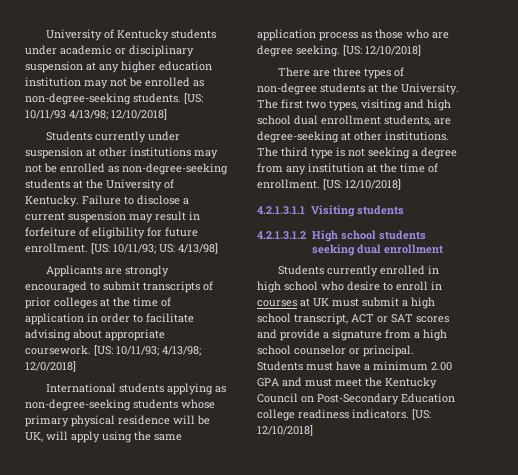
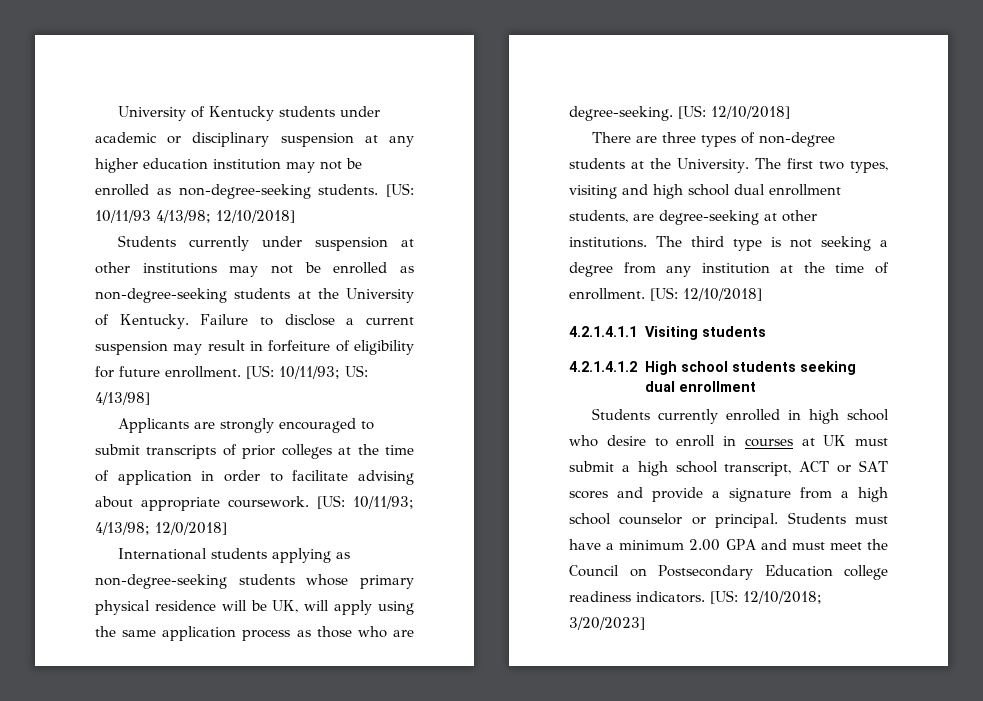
- International students applying as non-degree-seeking students whose primary physical residence will be UK, will apply using the same application process as those who are degree seeking.
+ International students applying as non-degree-seeking students whose primary physical residence will be UK, will apply using the same application process as those who are degree-seeking.
- 4.2.1.3.1.1 Visiting students
+ 4.2.1.4.1.1 Visiting students
- 4.2.1.3.1.2 High school students seeking dual enrollment
+ 4.2.1.4.1.2 High school students seeking dual enrollment
- Students must have a minimum 2.00 GPA and must meet the Kentucky Council on Post-Secondary Education college readiness indicators. [US: 12/10/2018]
+ Students must have a minimum 2.00 GPA and must meet the Council on Postsecondary Education college readiness indicators. [US: 12/10/2018; 3/20/2023]

